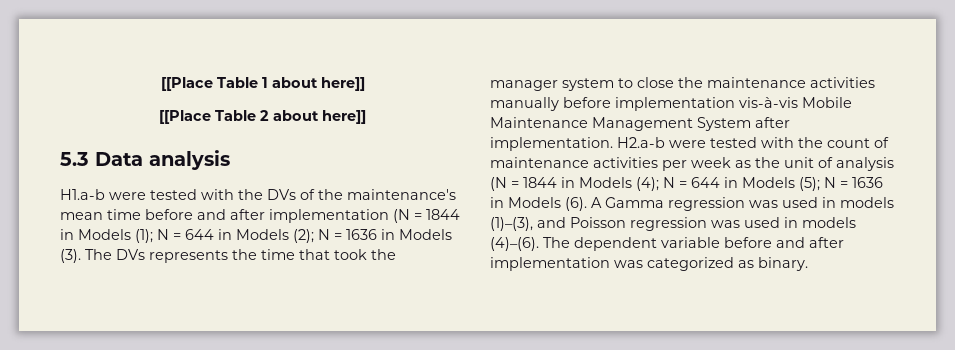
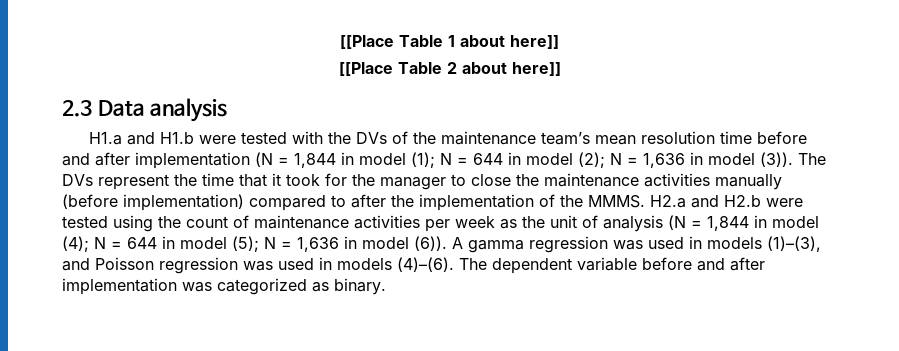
- 5.3 Data analysis
+ 2.3 Data analysis
- H1.a-b were tested with the DVs of the maintenance's mean time before and after implementation (N = 1844 in Models (1); N = 644 in Models (2); N = 1636 in Models (3).
+ H1.a and H1.b were tested with the DVs of the maintenance team’s mean resolution time before and after implementation (N = 1,844 in model (1); N = 644 in model (2); N = 1,636 in model (3)).
- The DVs represents the time that took the manager system to close the maintenance activities manually before implementation vis-à-vis Mobile Maintenance Management System after implementation. H2.a-b were tested with the count of maintenance activities per week as the unit of analysis (N = 1844 in Models (4); N = 644 in Models (5); N = 1636 in Models (6). A Gamma regression was used in models (1)–(3), and Poisson regression was used in models (4)–(6).
+ The DVs represent the time that it took for the manager to close the maintenance activities manually (before implementation) compared to after the implementation of the MMMS. H2.a and H2.b were tested using the count of maintenance activities per week as the unit of analysis (N = 1,844 in model (4); N = 644 in model (5); N = 1,636 in model (6)). A gamma regression was used in models (1)–(3), and Poisson regression was used in models (4)–(6).

